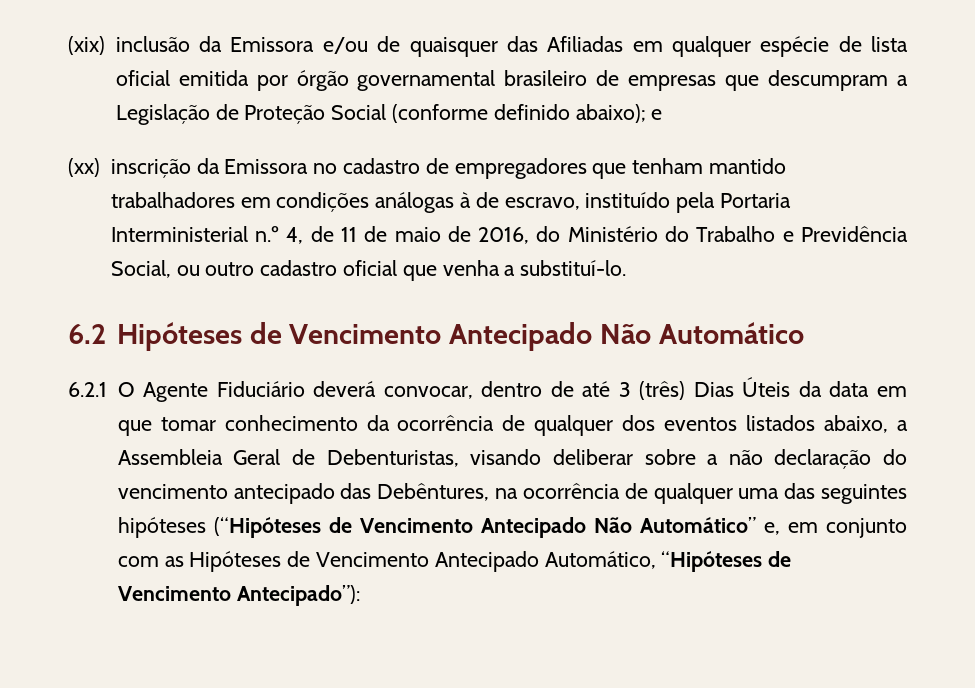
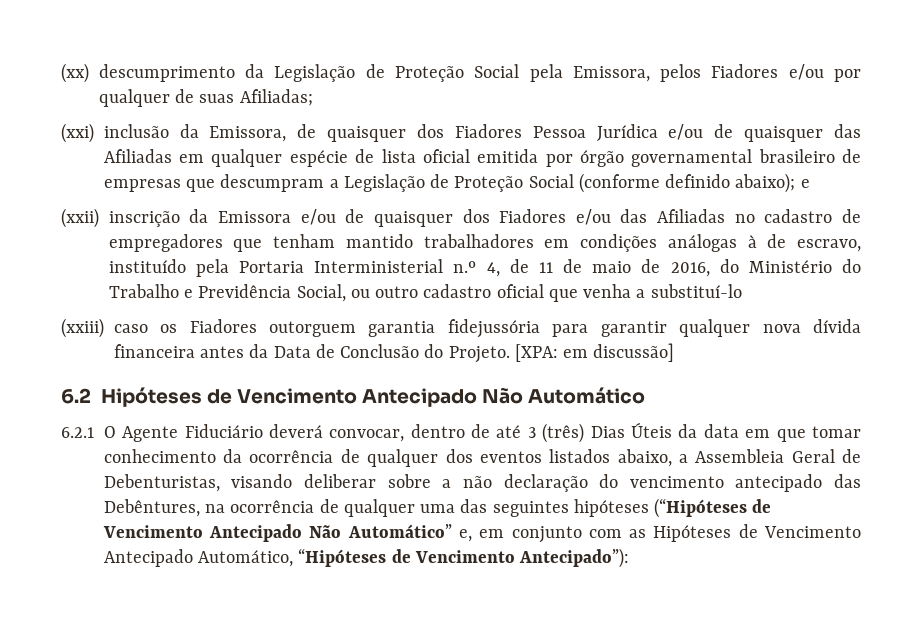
- (xix) inclusão da Emissora e/ou de quaisquer das Afiliadas em qualquer espécie de lista oficial emitida por órgão governamental brasileiro de empresas que descumpram a Legislação de Proteção Social (conforme definido abaixo); e
+ (xx) descumprimento da Legislação de Proteção Social pela Emissora, pelos Fiadores e/ou por qualquer de suas Afiliadas;
+ (xxi) inclusão da Emissora, de quaisquer dos Fiadores Pessoa Jurídica e/ou de quaisquer das Afiliadas em qualquer espécie de lista oficial emitida por órgão governamental brasileiro de empresas que descumpram a Legislação de Proteção Social (conforme definido abaixo); e
- (xx) inscrição da Emissora no cadastro de empregadores que tenham mantido trabalhadores em condições análogas à de escravo, instituído pela Portaria Interministerial n.º 4, de 11 de maio de 2016, do Ministério do Trabalho e Previdência Social, ou outro cadastro oficial que venha a substituí-lo.
+ (xxii) inscrição da Emissora e/ou de quaisquer dos Fiadores e/ou das Afiliadas no cadastro de empregadores que tenham mantido trabalhadores em condições análogas à de escravo, instituído pela Portaria Interministerial n.º 4, de 11 de maio de 2016, do Ministério do Trabalho e Previdência Social, ou outro cadastro oficial que venha a substituí-lo
+ (xxiii) caso os Fiadores outorguem garantia fidejussória para garantir qualquer nova dívida financeira antes da Data de Conclusão do Projeto. [XPA: em discussão]

